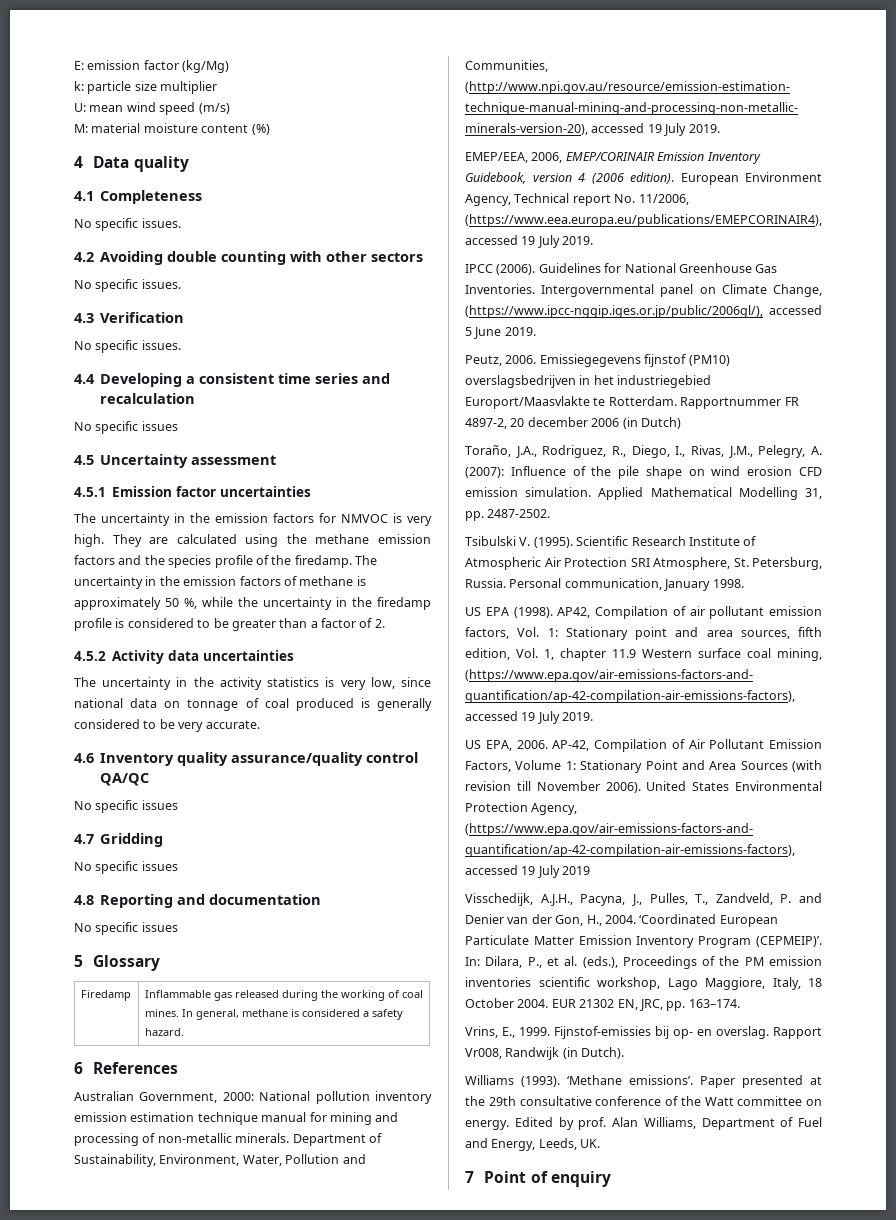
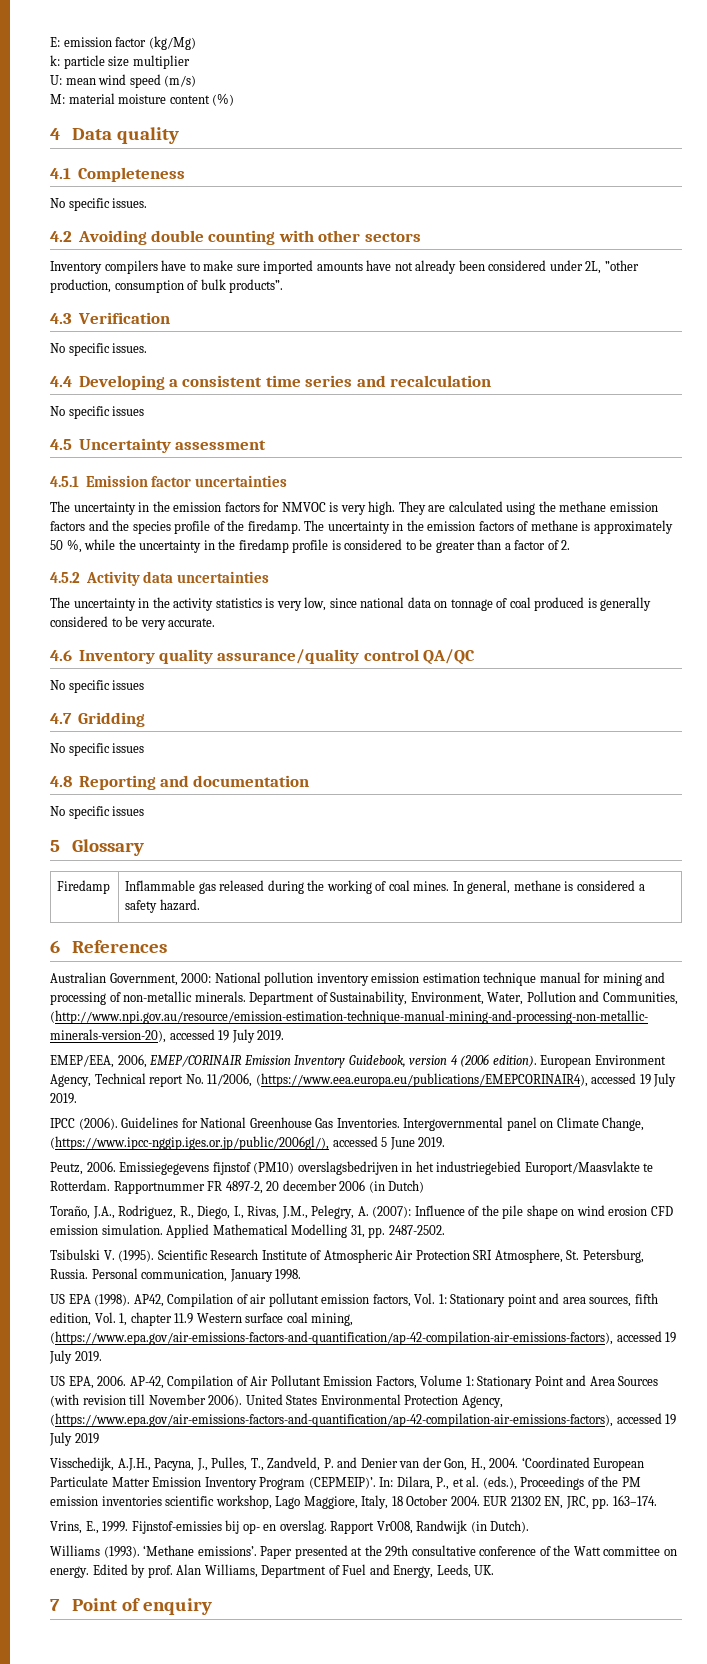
  4.2 Avoiding double counting with other sectors
- No specific issues.
+ Inventory compilers have to make sure imported amounts have not already been considered under 2L, ”other production, consumption of bulk products”.

